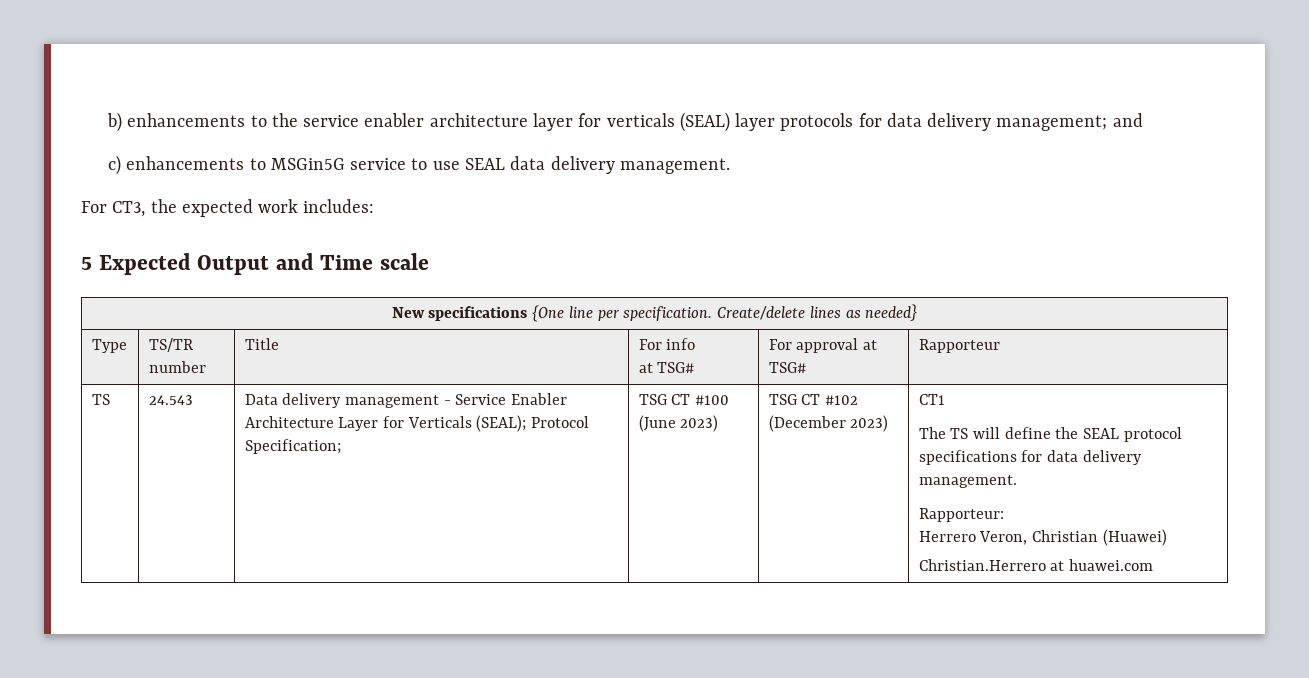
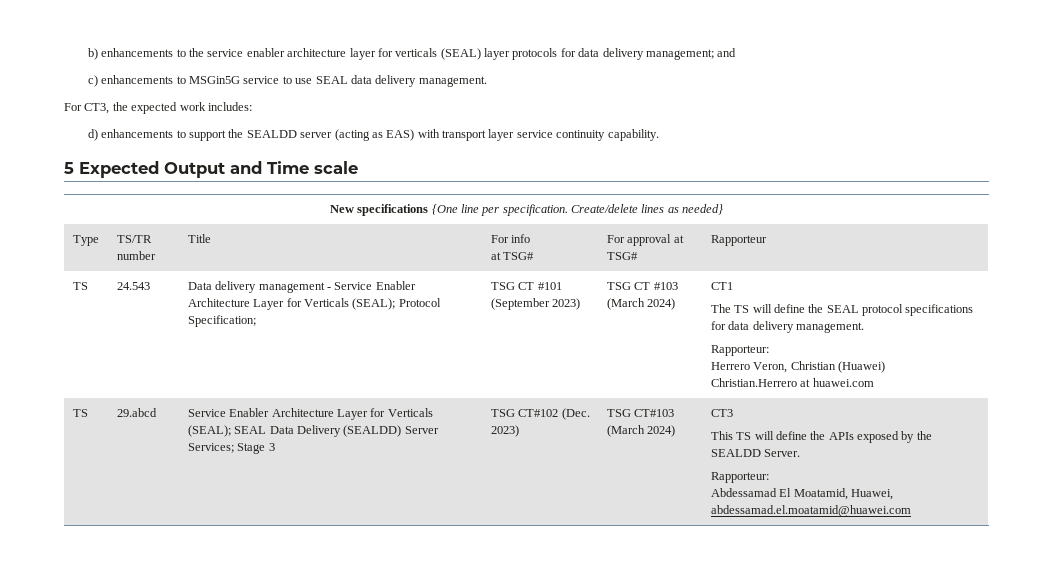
+ d) enhancements to support the SEALDD server (acting as EAS) with transport layer service continuity capability.
- TSG CT #100 (June 2023)
+ TSG CT #101 (September 2023)
- TSG CT #102 (December 2023)
+ TSG CT #103 (March 2024)
+ TS | 29.abcd | Service Enabler Architecture Layer for Verticals (SEAL); SEAL Data Delivery (SEALDD) Server Services; Stage 3 | TSG CT#102 (Dec. 2023) | TSG CT#103 (March 2024) | CT3
+ This TS will define the APIs exposed by the SEALDD Server.
+ Rapporteur:
+ Abdessamad El Moatamid, Huawei, abdessamad.el.moatamid@huawei.com

